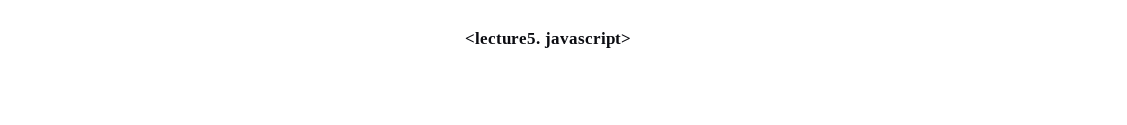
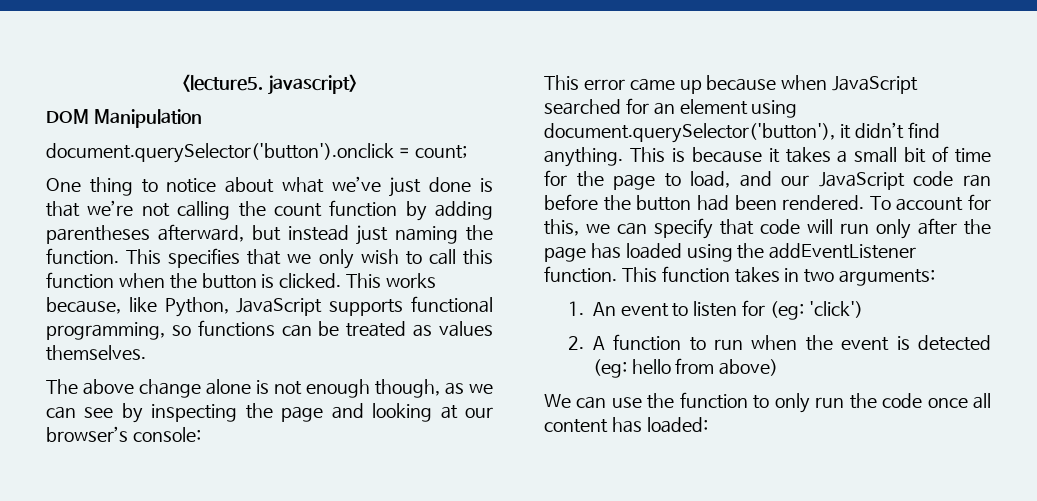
+ DOM Manipulation
+ document.querySelector('button').onclick = count;
+ One thing to notice about what we’ve just done is that we’re not calling the count function by adding parentheses afterward, but instead just naming the function. This specifies that we only wish to call this function when the button is clicked. This works because, like Python, JavaScript supports functional programming, so functions can be treated as values themselves.
+ The above change alone is not enough though, as we can see by inspecting the page and looking at our browser’s console:
+ This error came up because when JavaScript searched for an element using document.querySelector('button'), it didn’t find anything. This is because it takes a small bit of time for the page to load, and our JavaScript code ran before the button had been rendered. To account for this, we can specify that code will run only after the page has loaded using the addEventListener function. This function takes in two arguments:
+ 1. An event to listen for (eg: 'click')
+ 2. A function to run when the event is detected (eg: hello from above)
+ We can use the function to only run the code once all content has loaded:

